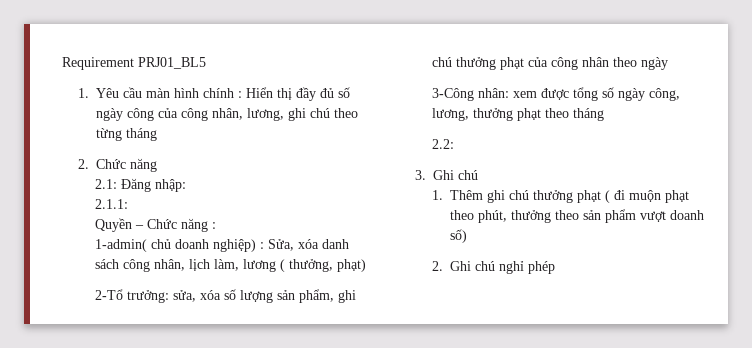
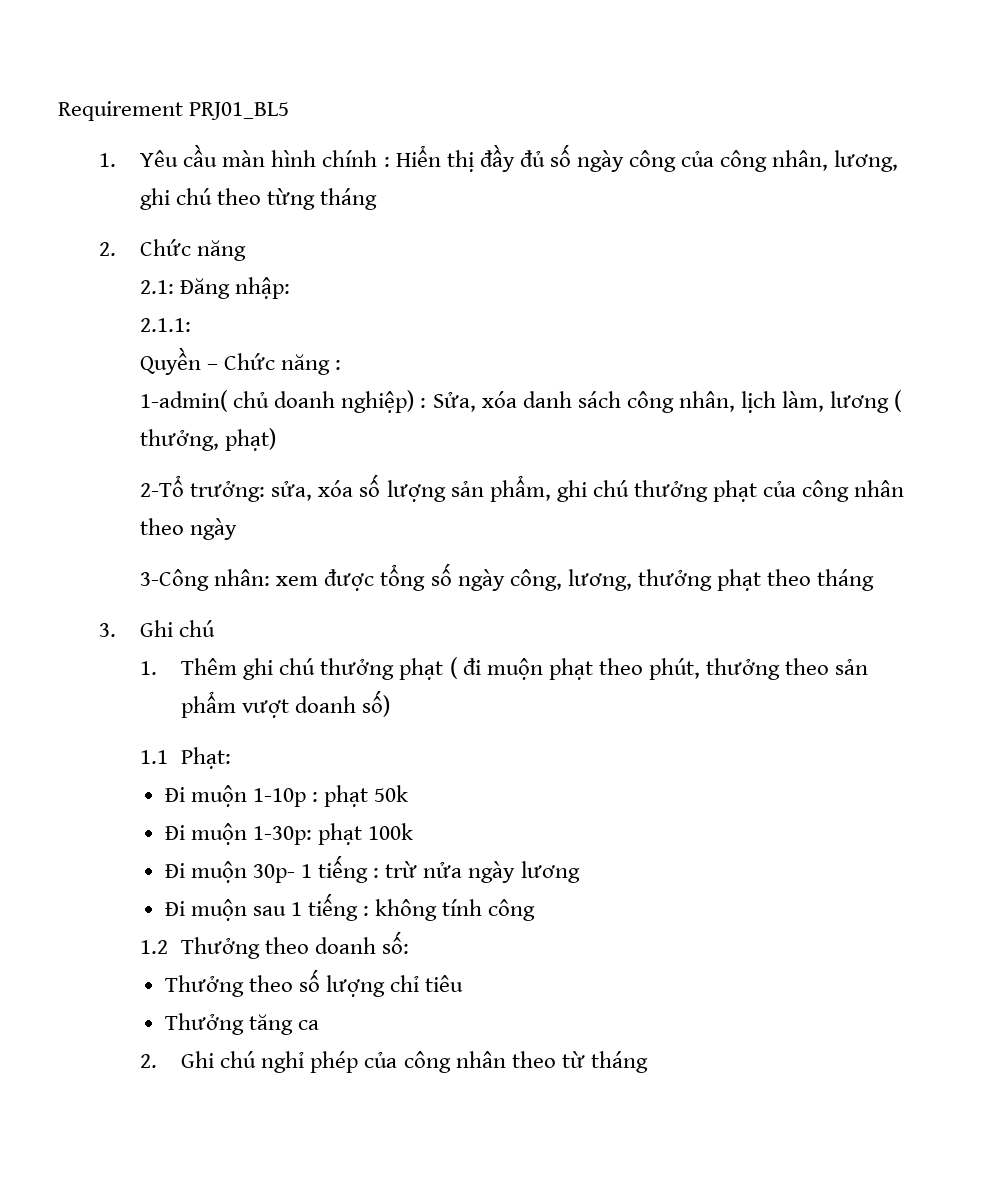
- 2.2:
- 2. Ghi chú nghỉ phép
+ 1.1 Phạt:
+ Đi muộn 1-10p : phạt 50k
+ Đi muộn 1-30p: phạt 100k
+ Đi muộn 30p- 1 tiếng : trừ nửa ngày lương
+ Đi muộn sau 1 tiếng : không tính công
+ 1.2 Thưởng theo doanh số:
+ Thưởng theo số lượng chỉ tiêu
+ Thưởng tăng ca
+ 2. Ghi chú nghỉ phép của công nhân theo từ tháng

